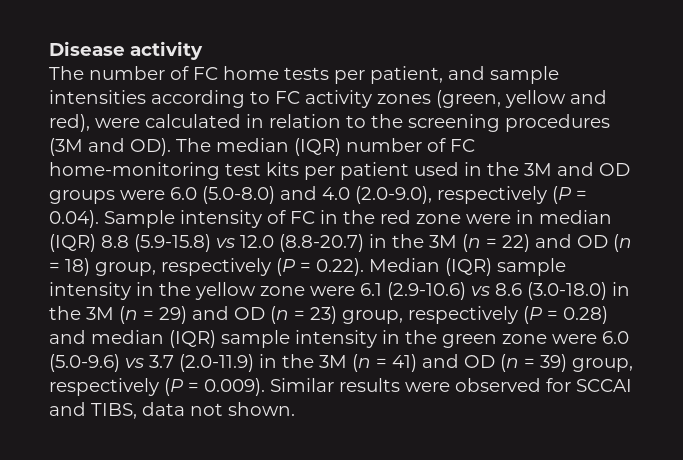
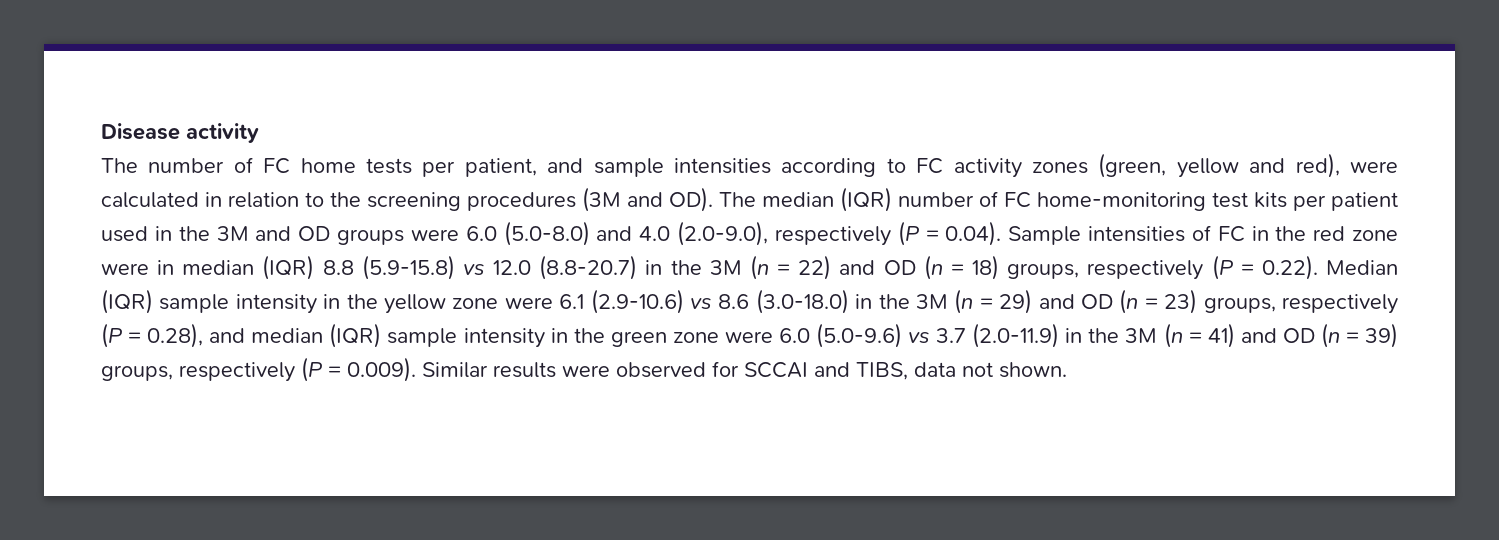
- The number of FC home tests per patient, and sample intensities according to FC activity zones (green, yellow and red), were calculated in relation to the screening procedures (3M and OD). The median (IQR) number of FC home-monitoring test kits per patient used in the 3M and OD groups were 6.0 (5.0-8.0) and 4.0 (2.0-9.0), respectively (P = 0.04). Sample intensity of FC in the red zone were in median (IQR) 8.8 (5.9-15.8) vs 12.0 (8.8-20.7) in the 3M (n = 22) and OD (n = 18) group, respectively (P = 0.22). Median (IQR) sample intensity in the yellow zone were 6.1 (2.9-10.6) vs 8.6 (3.0-18.0) in the 3M (n = 29) and OD (n = 23) group, respectively (P = 0.28) and median (IQR) sample intensity in the green zone were 6.0 (5.0-9.6) vs 3.7 (2.0-11.9) in the 3M (n = 41) and OD (n = 39) group, respectively (P = 0.009). Similar results were observed for SCCAI and TIBS, data not shown.
+ The number of FC home tests per patient, and sample intensities according to FC activity zones (green, yellow and red), were calculated in relation to the screening procedures (3M and OD). The median (IQR) number of FC home-monitoring test kits per patient used in the 3M and OD groups were 6.0 (5.0-8.0) and 4.0 (2.0-9.0), respectively (P = 0.04). Sample intensities of FC in the red zone were in median (IQR) 8.8 (5.9-15.8) vs 12.0 (8.8-20.7) in the 3M (n = 22) and OD (n = 18) groups, respectively (P = 0.22). Median (IQR) sample intensity in the yellow zone were 6.1 (2.9-10.6) vs 8.6 (3.0-18.0) in the 3M (n = 29) and OD (n = 23) groups, respectively (P = 0.28), and median (IQR) sample intensity in the green zone were 6.0 (5.0-9.6) vs 3.7 (2.0-11.9) in the 3M (n = 41) and OD (n = 39) groups, respectively (P = 0.009). Similar results were observed for SCCAI and TIBS, data not shown.

